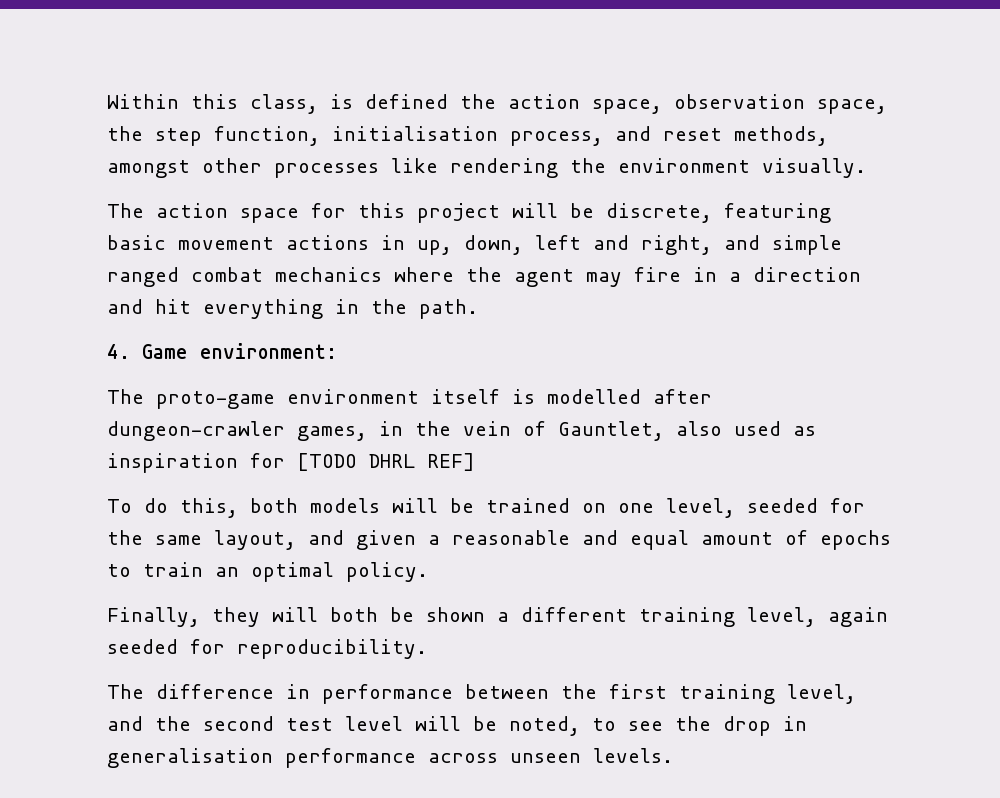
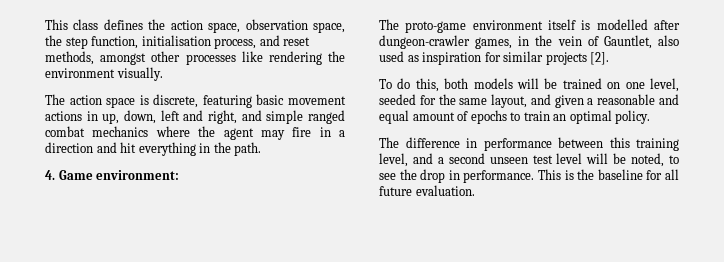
- Within this class, is defined the action space, observation space, the step function, initialisation process, and reset methods, amongst other processes like rendering the environment visually.
+ This class defines the action space, observation space, the step function, initialisation process, and reset methods, amongst other processes like rendering the environment visually.
- The action space for this project will be discrete, featuring basic movement actions in up, down, left and right, and simple ranged combat mechanics where the agent may fire in a direction and hit everything in the path.
+ The action space is discrete, featuring basic movement actions in up, down, left and right, and simple ranged combat mechanics where the agent may fire in a direction and hit everything in the path.
- The proto-game environment itself is modelled after dungeon-crawler games, in the vein of Gauntlet, also used as inspiration for [TODO DHRL REF]
+ The proto-game environment itself is modelled after dungeon-crawler games, in the vein of Gauntlet, also used as inspiration for similar projects [2].
- Finally, they will both be shown a different training level, again seeded for reproducibility.
- The difference in performance between the first training level, and the second test level will be noted, to see the drop in generalisation performance across unseen levels.
+ The difference in performance between this training level, and a second unseen test level will be noted, to see the drop in performance. This is the baseline for all future evaluation.

